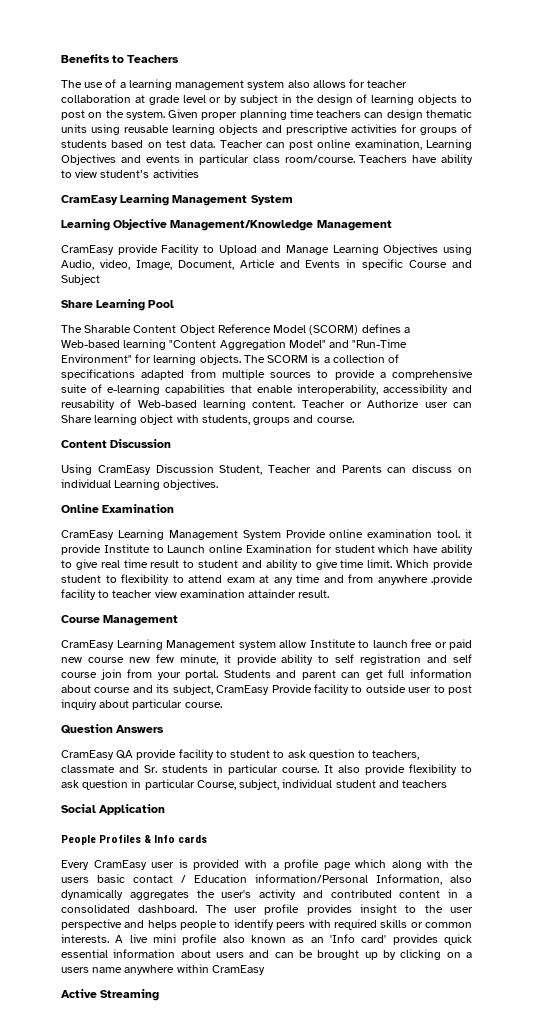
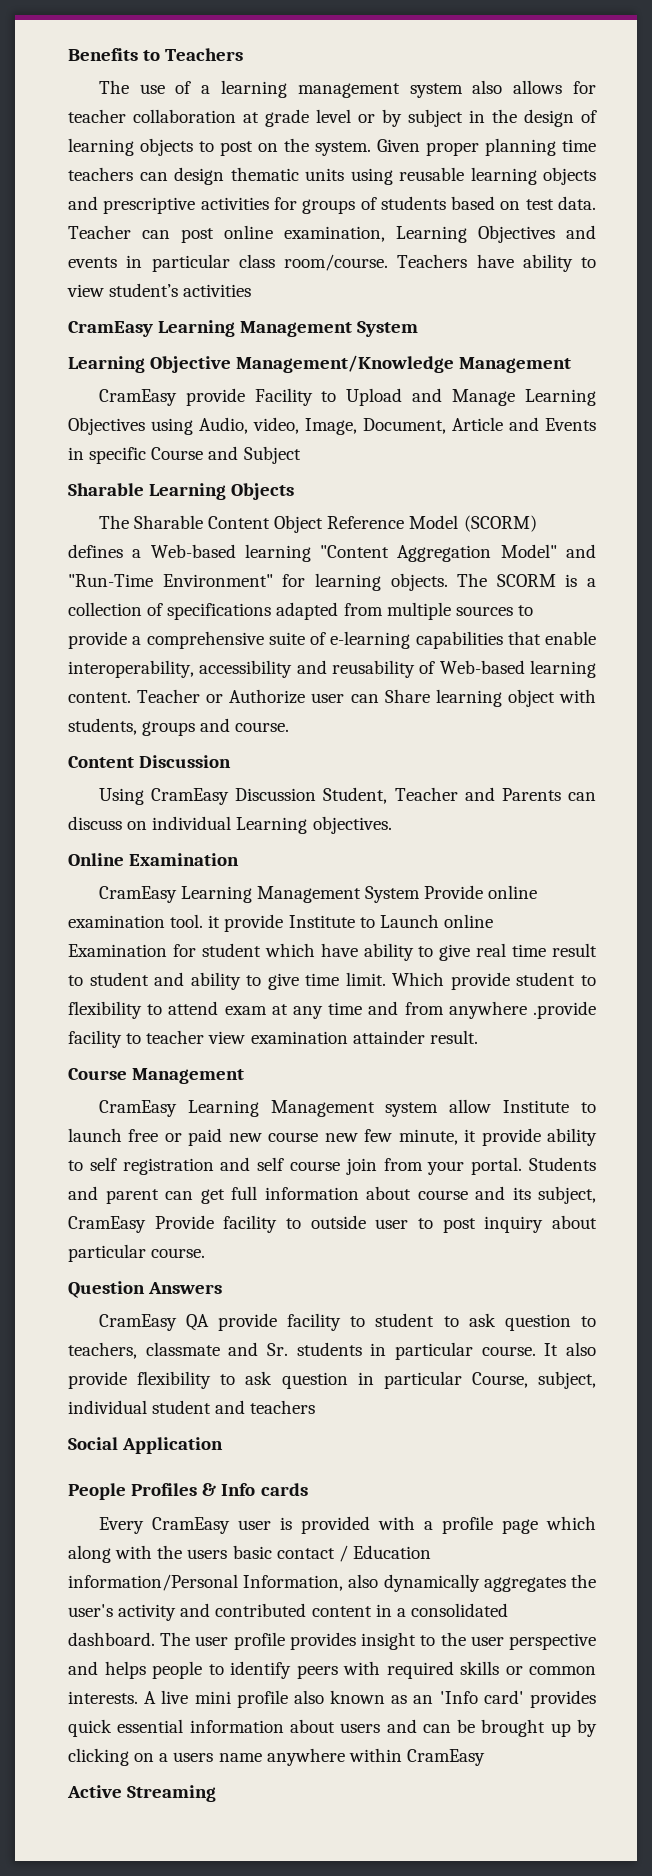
- Share Learning Pool
+ Sharable Learning Objects

